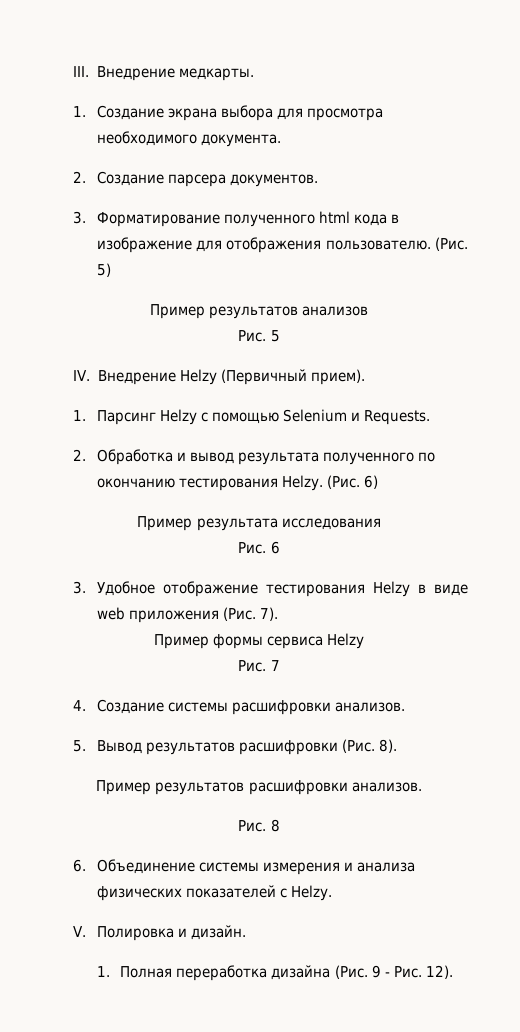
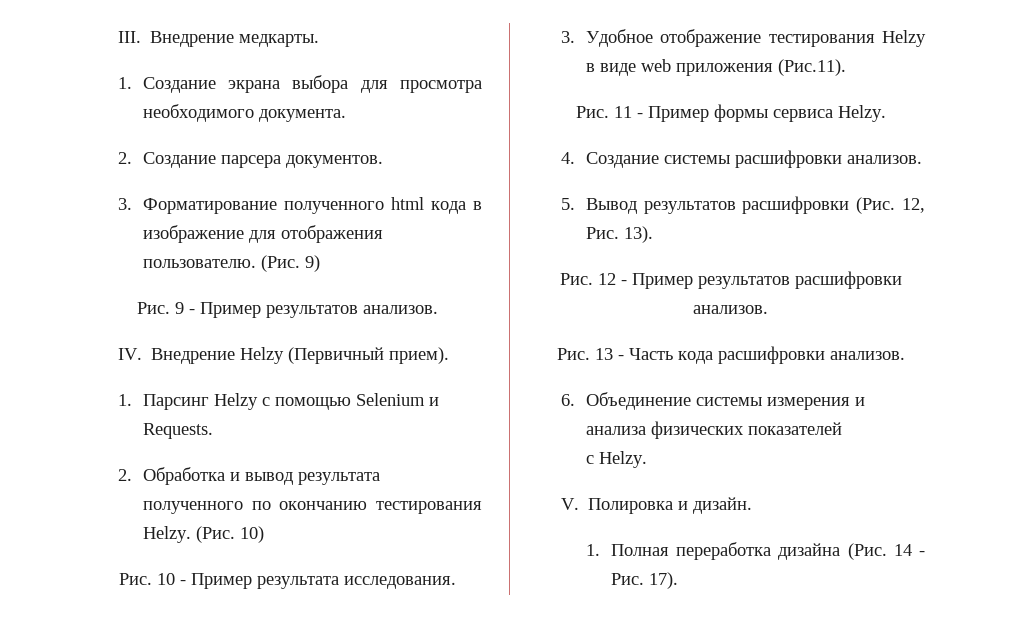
- (Рис. 5)
- Пример результатов анализов
- Рис. 5
+ (Рис. 9)
+ Рис. 9 - Пример результатов анализов.
- (Рис. 6)
- Пример результата исследования
- Рис. 6
+ (Рис. 10)
+ Рис. 10 - Пример результата исследования.
- 3. Удобное отображение тестирования Helzy в виде web приложения (Рис. 7).
- Пример формы сервиса Helzy
- Рис. 7
+ 3. Удобное отображение тестирования Helzy в виде web приложения (Рис.11).
+ Рис. 11 - Пример формы сервиса Helzy.
- 5. Вывод результатов расшифровки (Рис. 8).
- Пример результатов расшифровки анализов.
+ 5. Вывод результатов расшифровки (Рис. 12, Рис. 13).
+ Рис. 12 - Пример результатов расшифровки анализов.
- Рис. 8
+ Рис. 13 - Часть кода расшифровки анализов.
- 6. Объединение системы измерения и анализа физических показателей с Helzy.
+ 6. Объединение системы измерения и анализа физических показателей
+ с Helzy.
- 1. Полная переработка дизайна (Рис. 9 - Рис. 12).
+ 1. Полная переработка дизайна (Рис. 14 - Рис. 17).

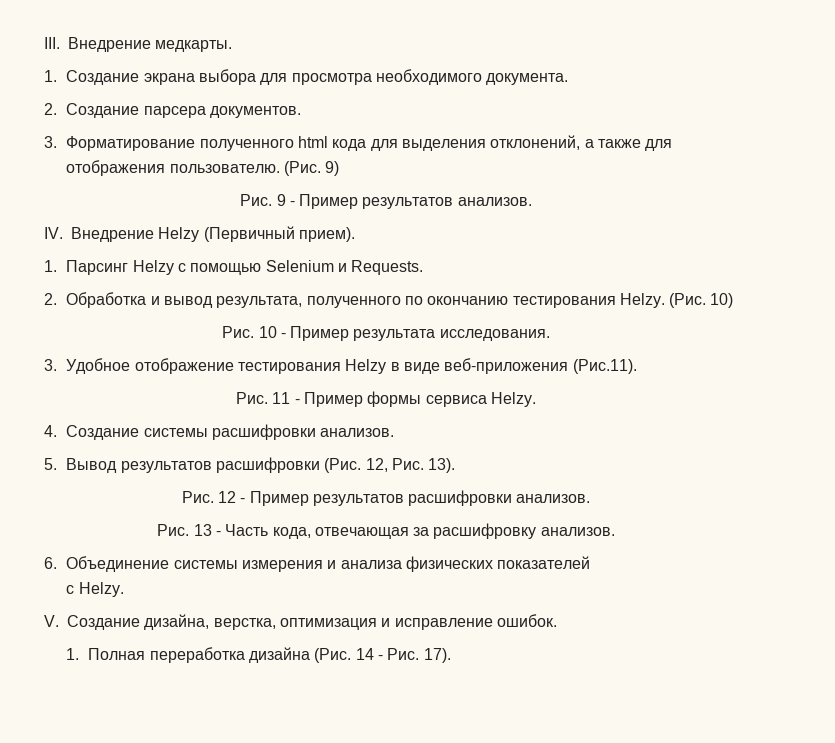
- 3. Форматирование полученного html кода в изображение для отображения пользователю.
+ 3. Форматирование полученного html кода для выделения отклонений, а также для отображения пользователю.
- 2. Обработка и вывод результата полученного по окончанию тестирования Helzy.
+ 2. Обработка и вывод результата, полученного по окончанию тестирования Helzy.
- 3. Удобное отображение тестирования Helzy в виде web приложения (Рис.11).
+ 3. Удобное отображение тестирования Helzy в виде веб-приложения (Рис.11).
- Рис. 13 - Часть кода расшифровки анализов.
+ Рис. 13 - Часть кода, отвечающая за расшифровку анализов.
- V. Полировка и дизайн.
+ V. Создание дизайна, верстка, оптимизация и исправление ошибок.

